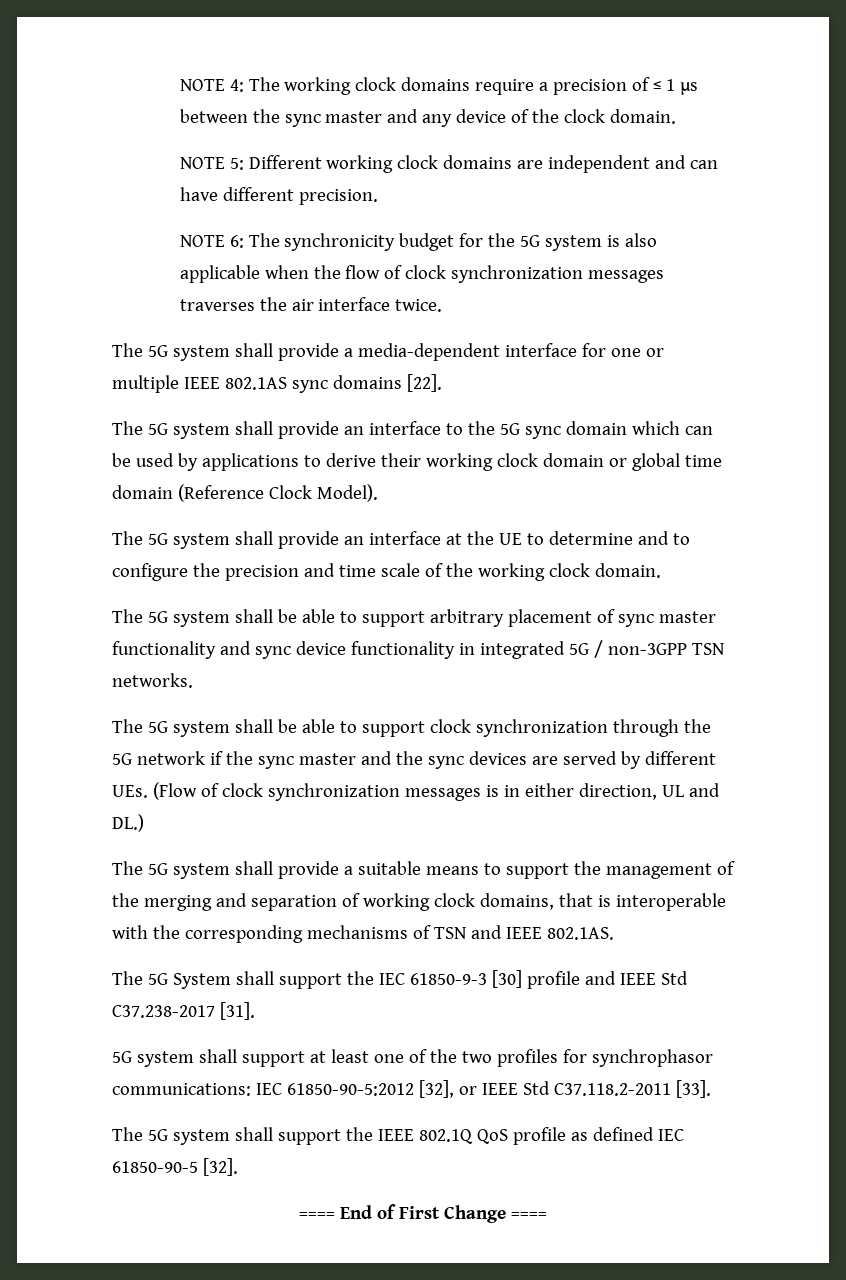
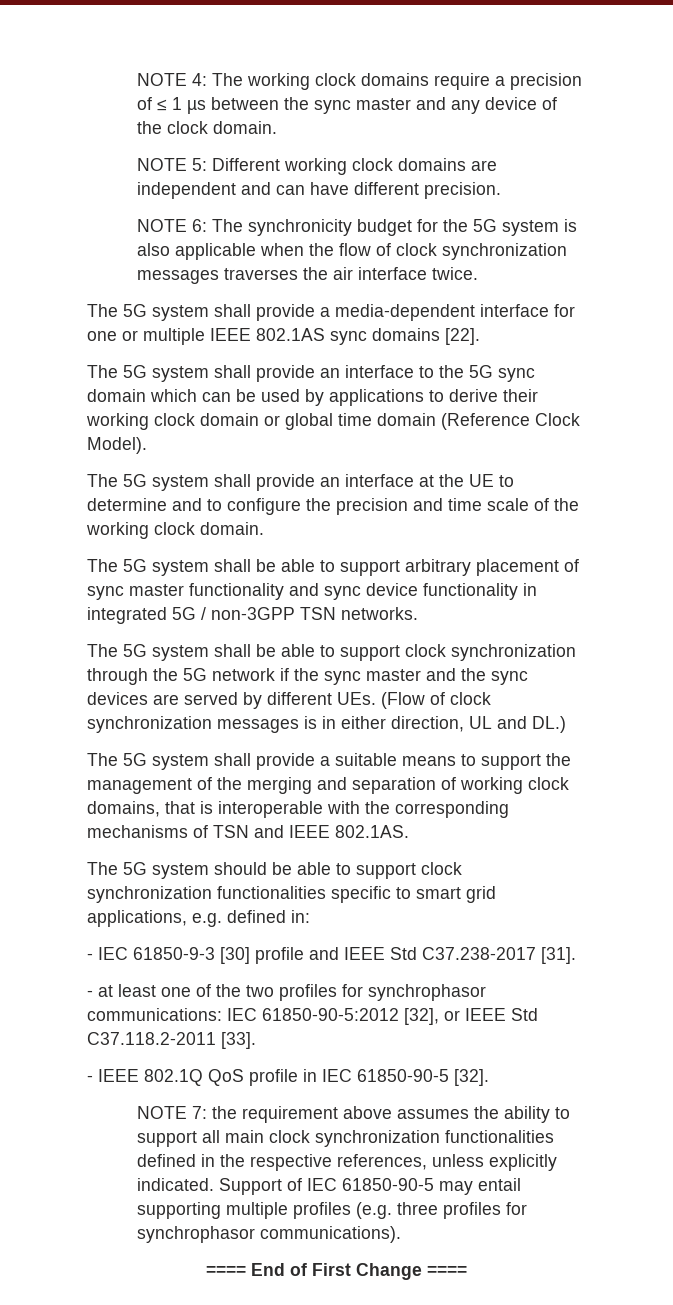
- The 5G System shall support the IEC 61850-9-3 [30] profile and IEEE Std C37.238-2017 [31].
+ The 5G system should be able to support clock synchronization functionalities specific to smart grid applications, e.g. defined in:
+ - IEC 61850-9-3 [30] profile and IEEE Std C37.238-2017 [31].
- 5G system shall support at least one of the two profiles for synchrophasor communications: IEC 61850-90-5:2012 [32], or IEEE Std C37.118.2-2011 [33].
+ - at least one of the two profiles for synchrophasor communications: IEC 61850-90-5:2012 [32], or IEEE Std C37.118.2-2011 [33].
- The 5G system shall support the IEEE 802.1Q QoS profile as defined IEC 61850-90-5 [32].
+ - IEEE 802.1Q QoS profile in IEC 61850-90-5 [32].
+ NOTE 7: the requirement above assumes the ability to support all main clock synchronization functionalities defined in the respective references, unless explicitly indicated. Support of IEC 61850-90-5 may entail supporting multiple profiles (e.g. three profiles for synchrophasor communications).

